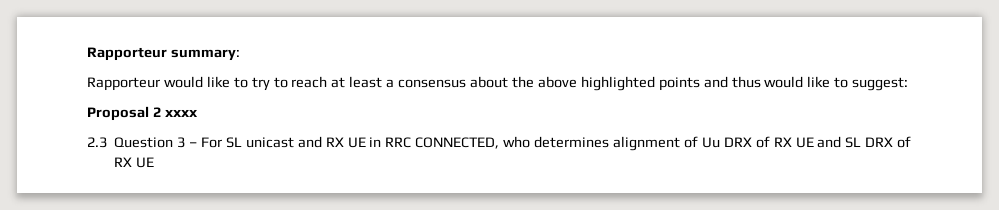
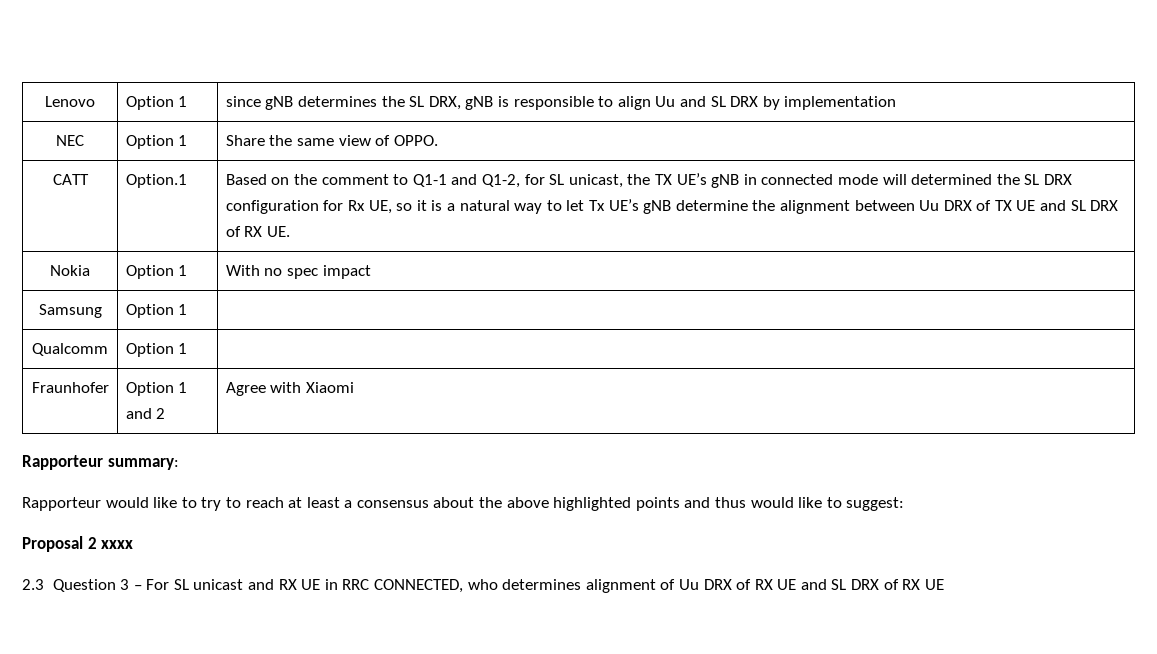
+ Lenovo | Option 1 | since gNB determines the SL DRX, gNB is responsible to align Uu and SL DRX by implementation
+ NEC | Option 1 | Share the same view of OPPO.
+ CATT | Option.1 | Based on the comment to Q1-1 and Q1-2, for SL unicast, the TX UE’s gNB in connected mode will determined the SL DRX configuration for Rx UE, so it is a natural way to let Tx UE’s gNB determine the alignment between Uu DRX of TX UE and SL DRX of RX UE.
+ Nokia | Option 1 | With no spec impact
+ Samsung | Option 1 |
+ Qualcomm | Option 1 |
+ Fraunhofer | Option 1 and 2 | Agree with Xiaomi

